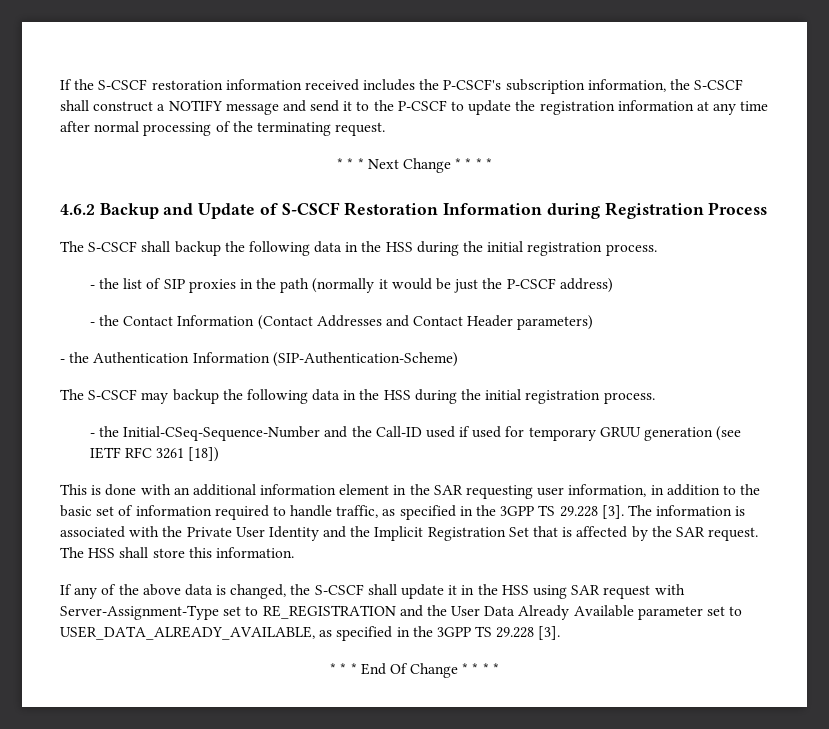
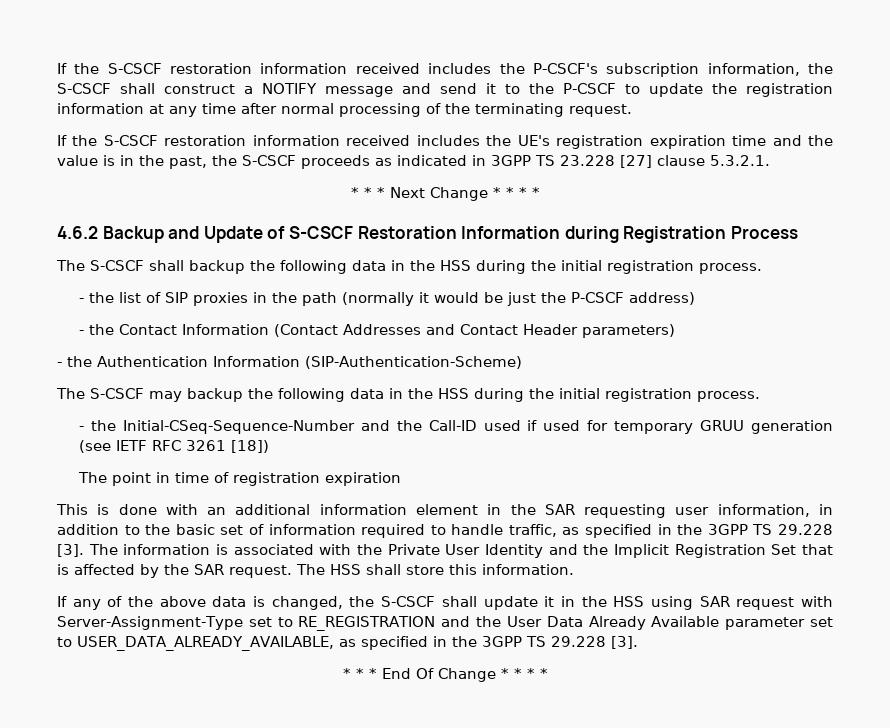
+ If the S-CSCF restoration information received includes the UE's registration expiration time and the value is in the past, the S-CSCF proceeds as indicated in 3GPP TS 23.228 [27] clause 5.3.2.1.
+ The point in time of registration expiration

